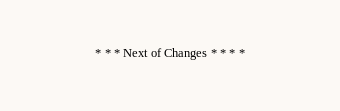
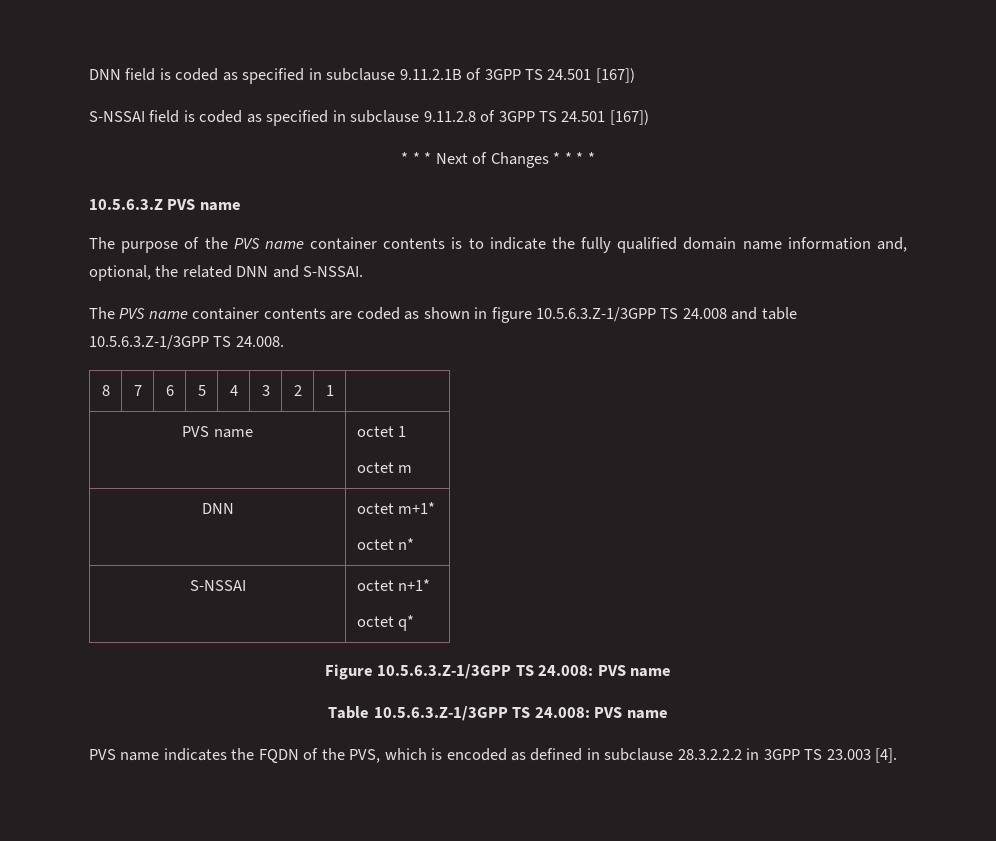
+ DNN field is coded as specified in subclause 9.11.2.1B of 3GPP TS 24.501 [167])
+ S-NSSAI field is coded as specified in subclause 9.11.2.8 of 3GPP TS 24.501 [167])
+ 10.5.6.3.Z PVS name
+ The purpose of the PVS name container contents is to indicate the fully qualified domain name information and, optional, the related DNN and S-NSSAI.
+ The PVS name container contents are coded as shown in figure 10.5.6.3.Z-1/3GPP TS 24.008 and table 10.5.6.3.Z-1/3GPP TS 24.008.
+ 8 | 7 | 6 | 5 | 4 | 3 | 2 | 1 |
+ PVS name | octet 1
+ octet m
+ DNN | octet m+1*
+ octet n*
+ S-NSSAI | octet n+1*
+ octet q*
+ Figure 10.5.6.3.Z-1/3GPP TS 24.008: PVS name
+ Table 10.5.6.3.Z-1/3GPP TS 24.008: PVS name
+ PVS name indicates the FQDN of the PVS, which is encoded as defined in subclause 28.3.2.2.2 in 3GPP TS 23.003 [4].

